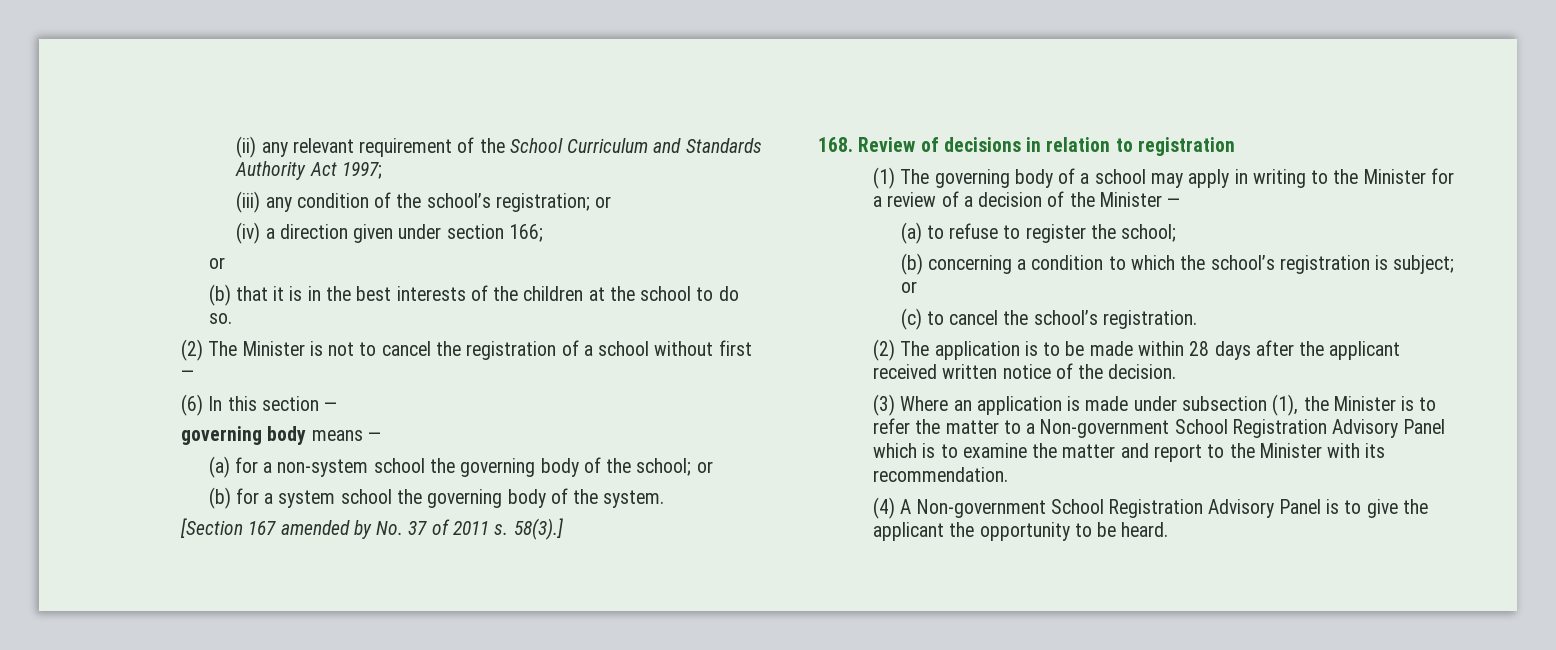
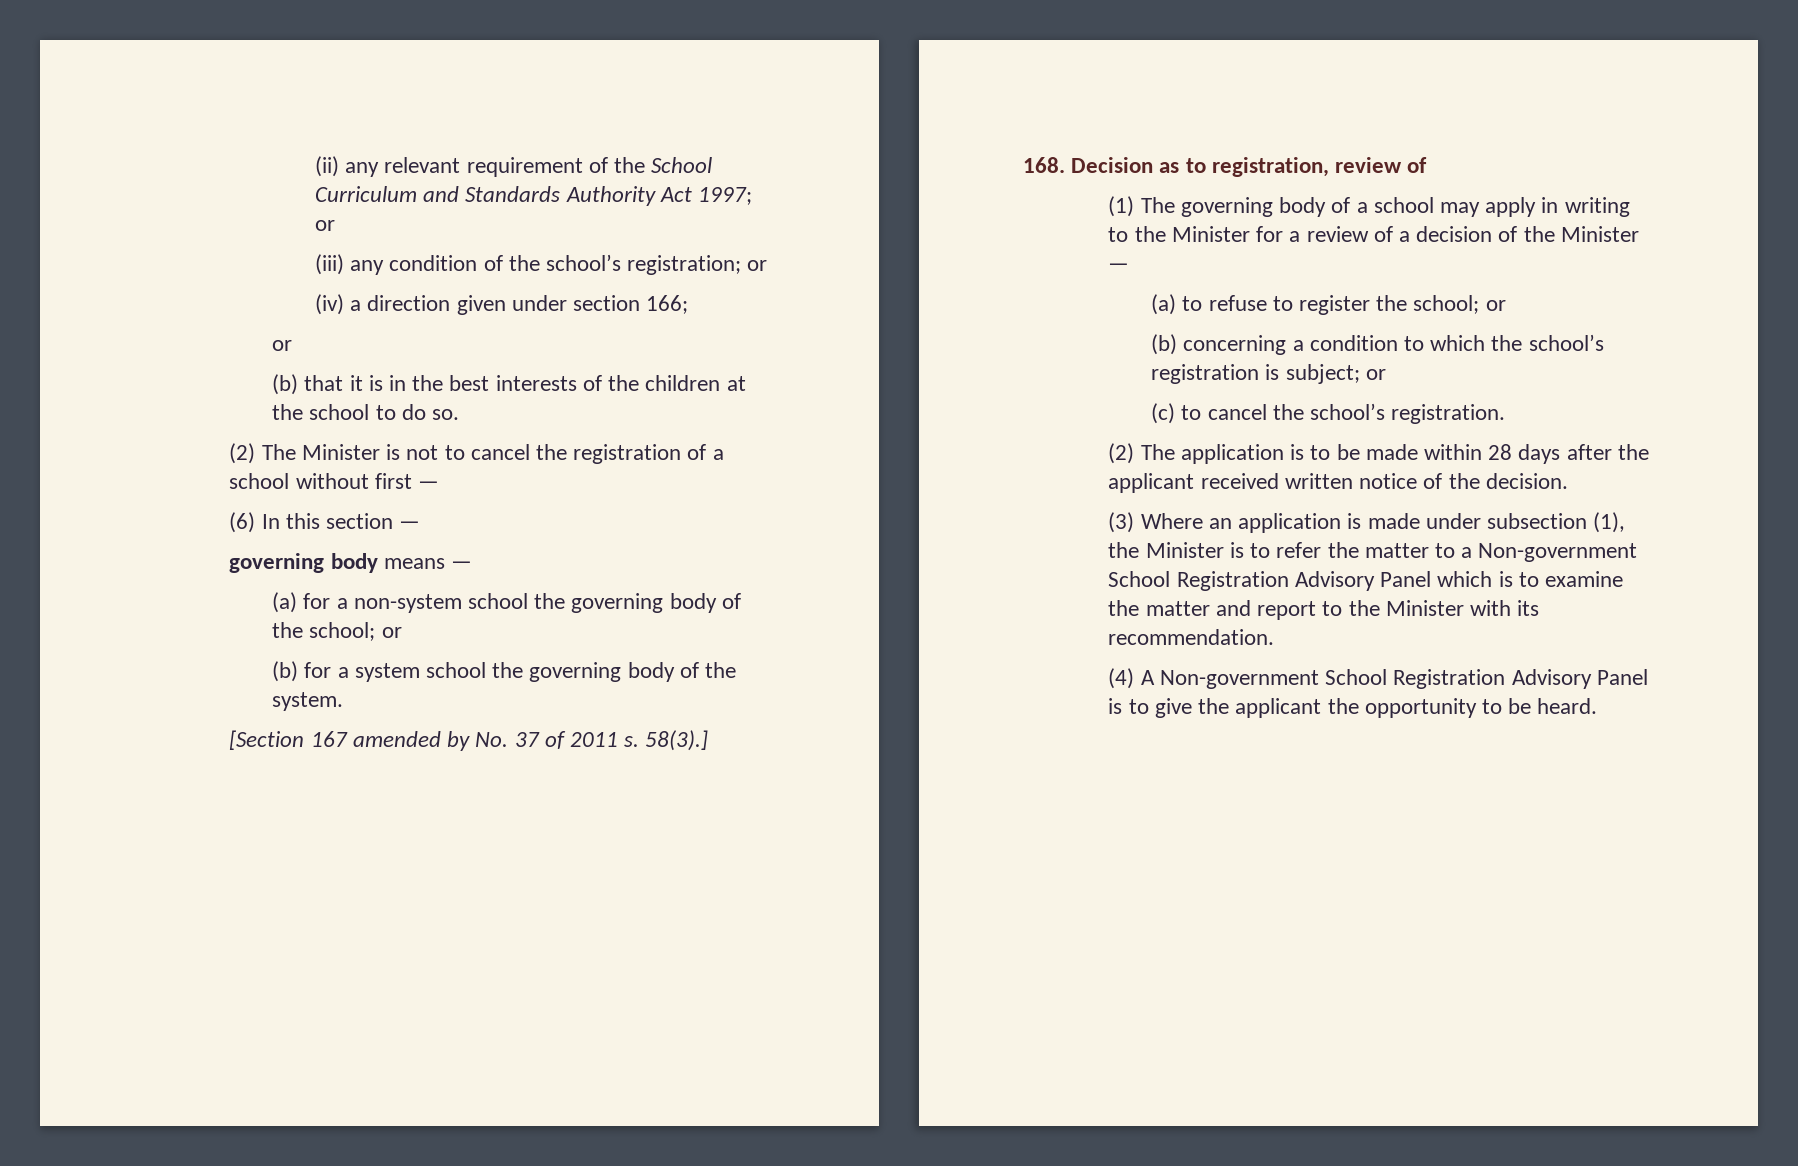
- (ii) any relevant requirement of the School Curriculum and Standards Authority Act 1997;
+ (ii) any relevant requirement of the School Curriculum and Standards Authority Act 1997; or
- 168. Review of decisions in relation to registration
+ 168. Decision as to registration, review of
- (a) to refuse to register the school;
+ (a) to refuse to register the school; or

